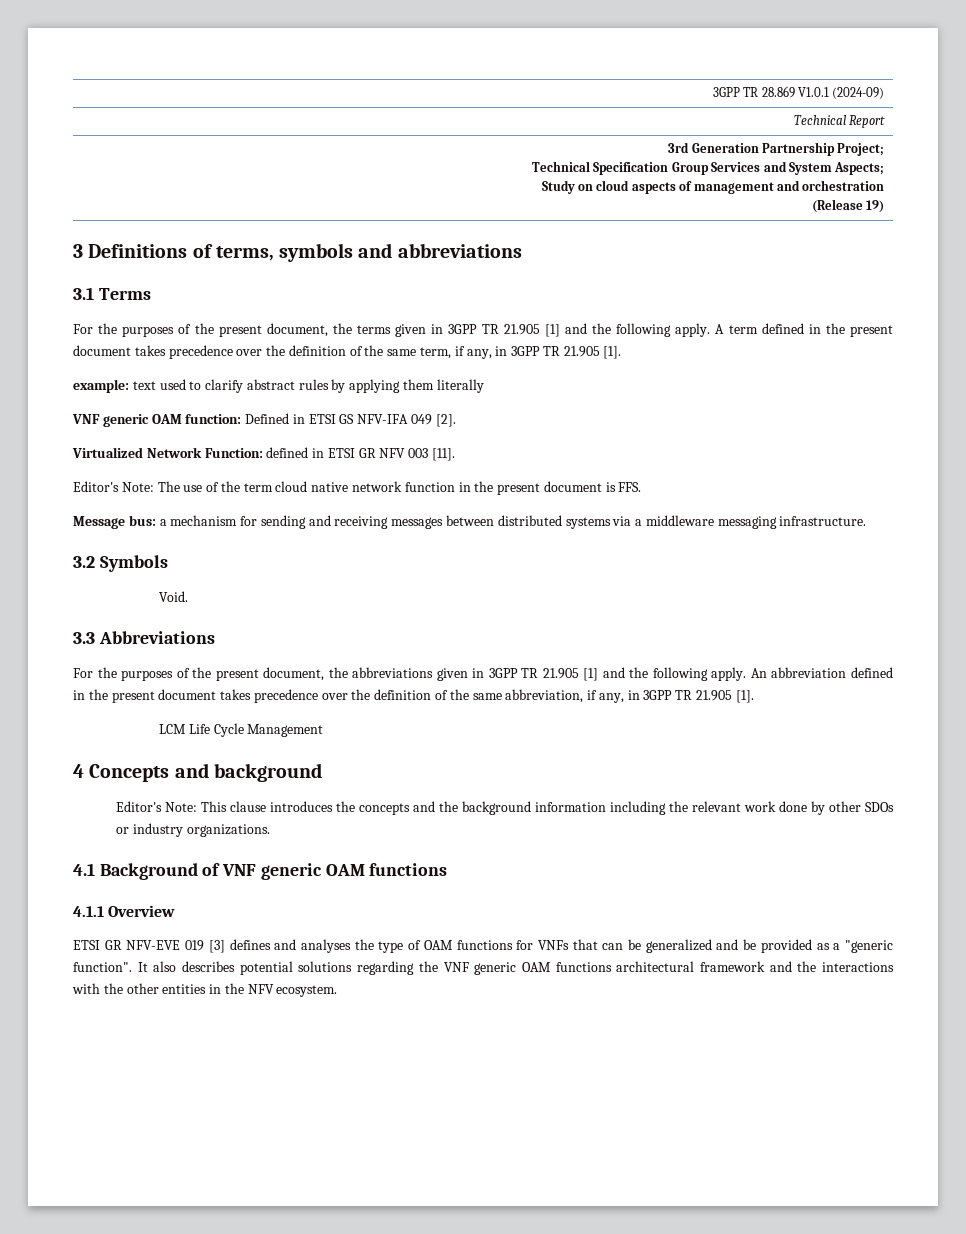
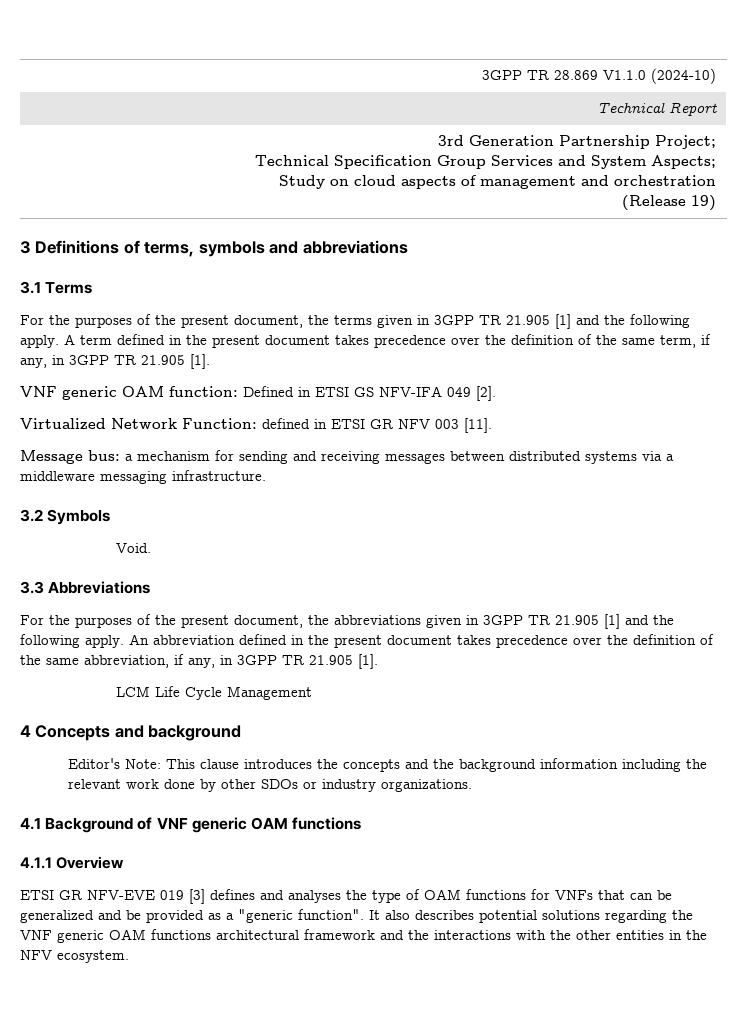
- 3GPP TR 28.869 V1.0.1 (2024-09)
+ 3GPP TR 28.869 V1.1.0 (2024-10)
- example: text used to clarify abstract rules by applying them literally
- Editor's Note: The use of the term cloud native network function in the present document is FFS.

